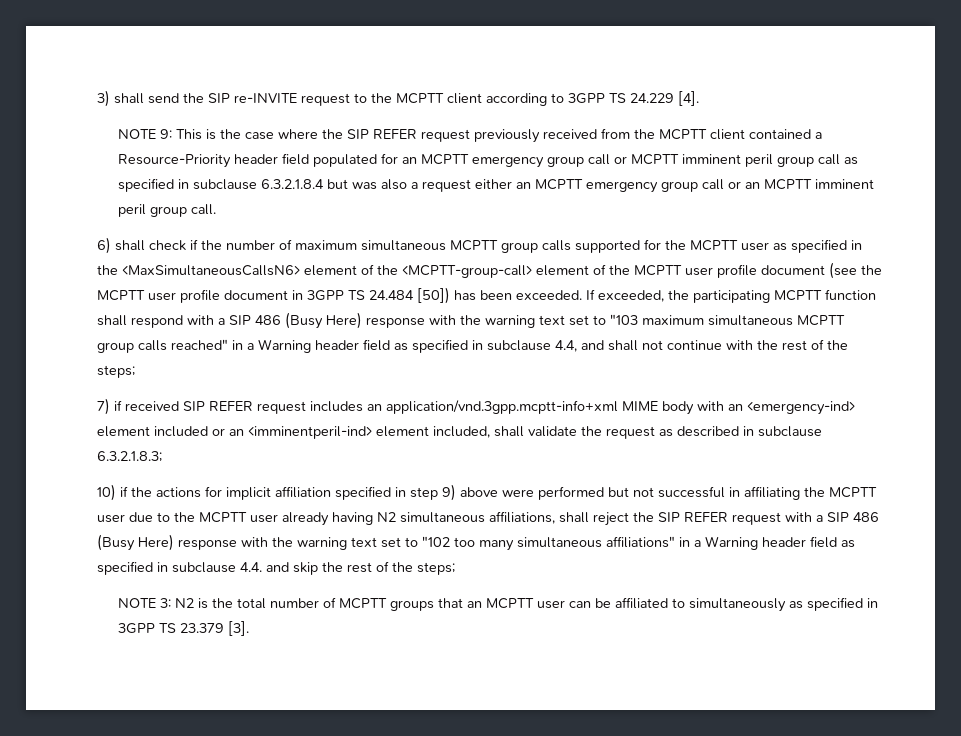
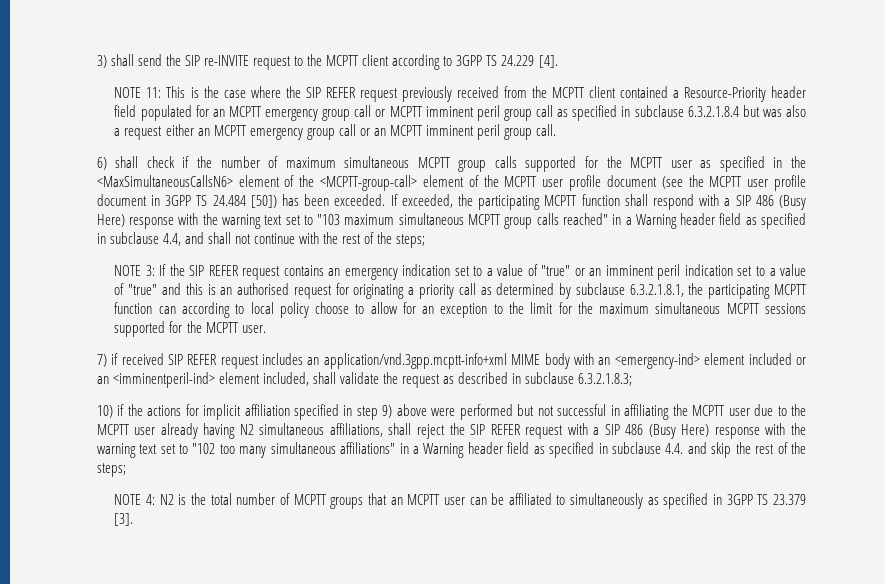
- NOTE 9: This is the case where the SIP REFER request previously received from the MCPTT client contained a Resource-Priority header field populated for an MCPTT emergency group call or MCPTT imminent peril group call as specified in subclause 6.3.2.1.8.4 but was also a request either an MCPTT emergency group call or an MCPTT imminent peril group call.
+ NOTE 11: This is the case where the SIP REFER request previously received from the MCPTT client contained a Resource-Priority header field populated for an MCPTT emergency group call or MCPTT imminent peril group call as specified in subclause 6.3.2.1.8.4 but was also a request either an MCPTT emergency group call or an MCPTT imminent peril group call.
+ NOTE 3: If the SIP REFER request contains an emergency indication set to a value of "true" or an imminent peril indication set to a value of "true" and this is an authorised request for originating a priority call as determined by subclause 6.3.2.1.8.1, the participating MCPTT function can according to local policy choose to allow for an exception to the limit for the maximum simultaneous MCPTT sessions supported for the MCPTT user.
- NOTE 3: N2 is the total number of MCPTT groups that an MCPTT user can be affiliated to simultaneously as specified in 3GPP TS 23.379 [3].
+ NOTE 4: N2 is the total number of MCPTT groups that an MCPTT user can be affiliated to simultaneously as specified in 3GPP TS 23.379 [3].

